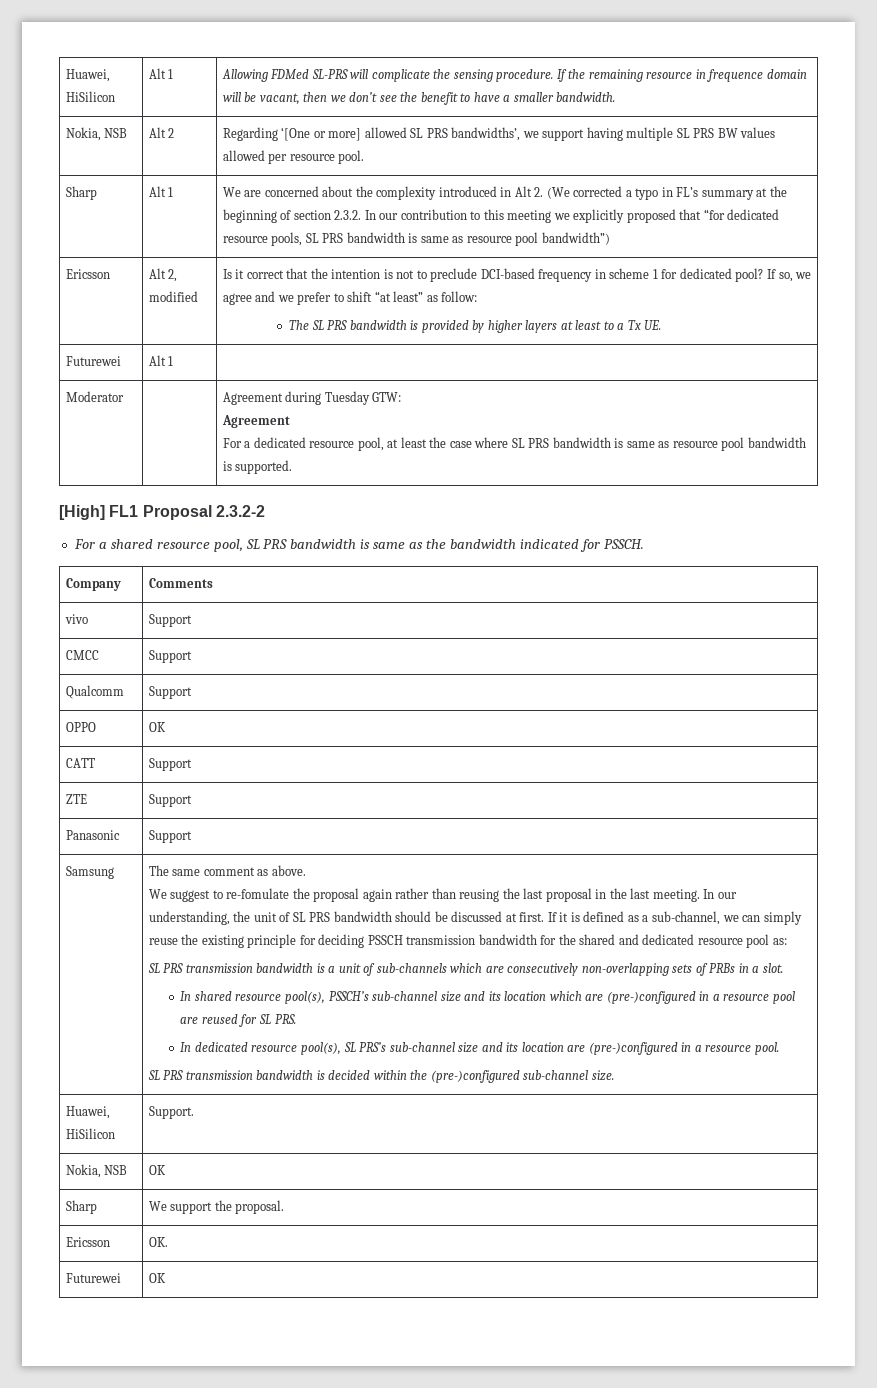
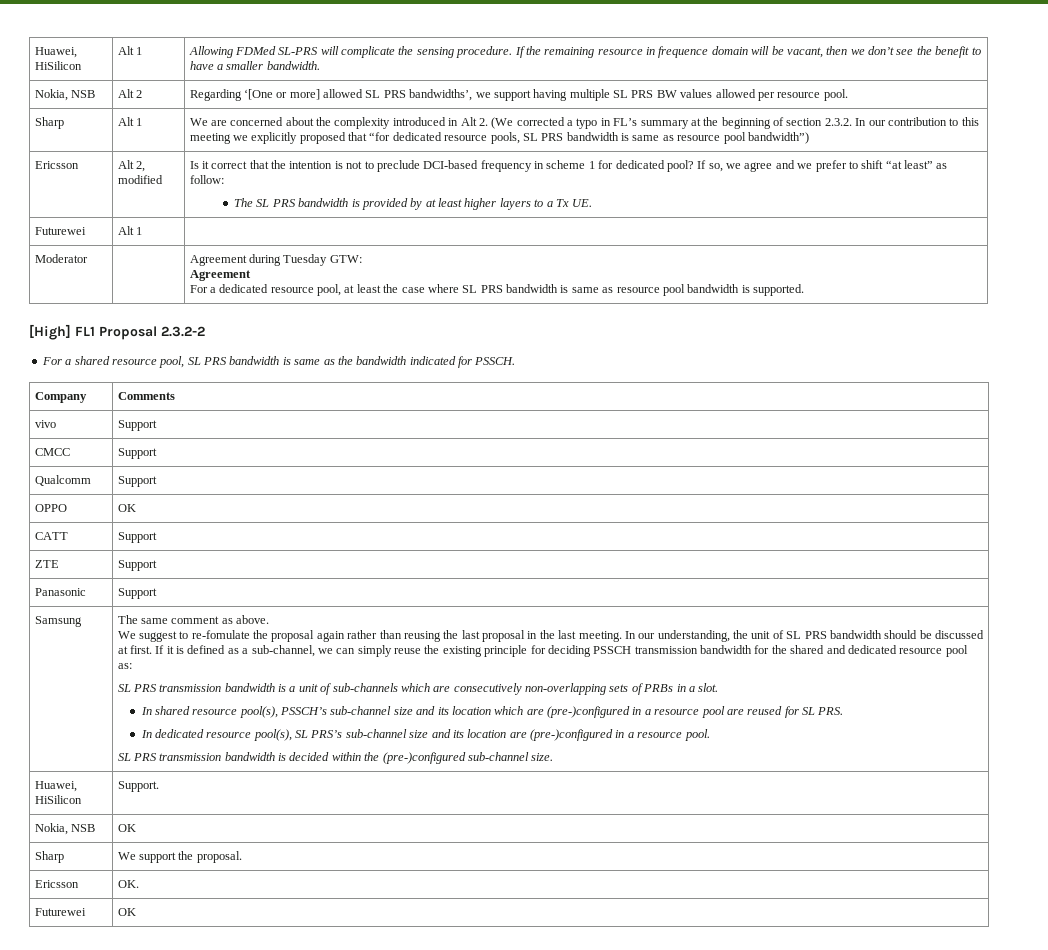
- The SL PRS bandwidth is provided by higher layers at least to a Tx UE.
+ The SL PRS bandwidth is provided by at least higher layers to a Tx UE.

